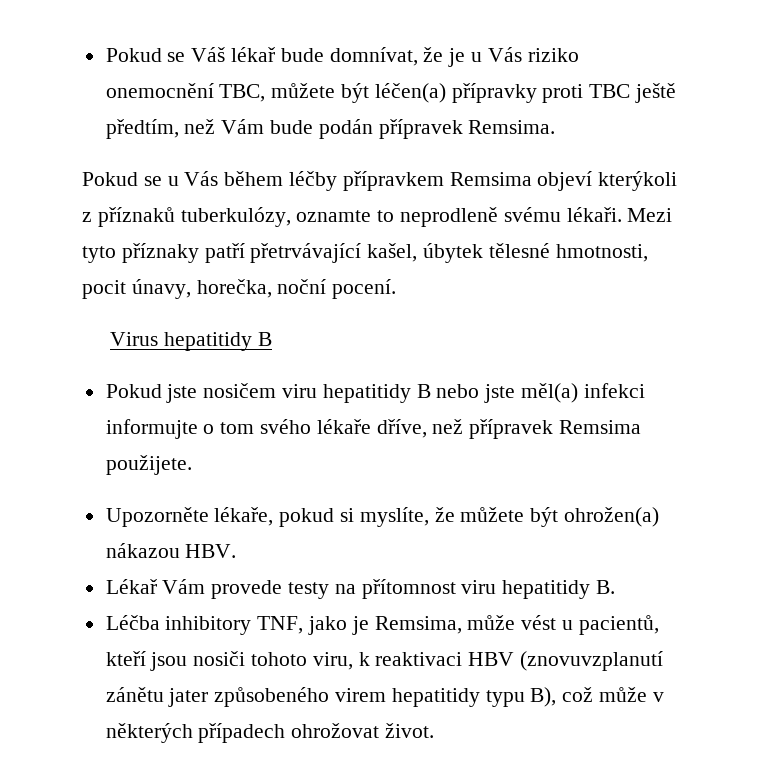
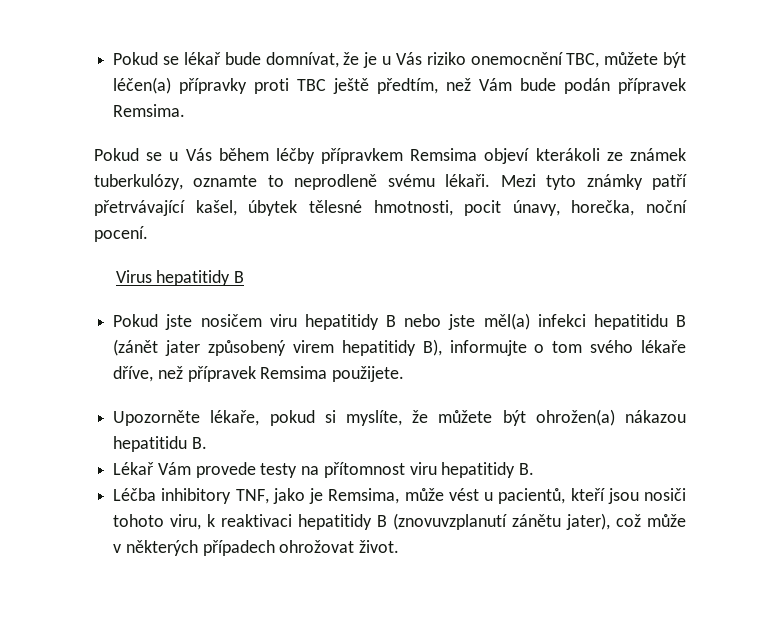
- Pokud se Váš lékař bude domnívat, že je u Vás riziko onemocnění TBC, můžete být léčen(a) přípravky proti TBC ještě předtím, než Vám bude podán přípravek Remsima.
+ Pokud se lékař bude domnívat, že je u Vás riziko onemocnění TBC, můžete být léčen(a) přípravky proti TBC ještě předtím, než Vám bude podán přípravek Remsima.
- Pokud se u Vás během léčby přípravkem Remsima objeví kterýkoli z příznaků tuberkulózy, oznamte to neprodleně svému lékaři.
+ Pokud se u Vás během léčby přípravkem Remsima objeví kterákoli ze známek tuberkulózy, oznamte to neprodleně svému lékaři.
- Mezi tyto příznaky patří přetrvávající kašel, úbytek tělesné hmotnosti, pocit únavy, horečka, noční pocení.
+ Mezi tyto známky patří přetrvávající kašel, úbytek tělesné hmotnosti, pocit únavy, horečka, noční pocení.
- Pokud jste nosičem viru hepatitidy B nebo jste měl(a) infekci informujte o tom svého lékaře dříve, než přípravek Remsima použijete.
+ Pokud jste nosičem viru hepatitidy B nebo jste měl(a) infekci hepatitidu B (zánět jater způsobený virem hepatitidy B), informujte o tom svého lékaře dříve, než přípravek Remsima použijete.
- Upozorněte lékaře, pokud si myslíte, že můžete být ohrožen(a) nákazou HBV.
+ Upozorněte lékaře, pokud si myslíte, že můžete být ohrožen(a) nákazou hepatitidu B.
- Léčba inhibitory TNF, jako je Remsima, může vést u pacientů, kteří jsou nosiči tohoto viru, k reaktivaci HBV (znovuvzplanutí zánětu jater způsobeného virem hepatitidy typu B), což může v některých případech ohrožovat život.
+ Léčba inhibitory TNF, jako je Remsima, může vést u pacientů, kteří jsou nosiči tohoto viru, k reaktivaci hepatitidy B (znovuvzplanutí zánětu jater), což může v některých případech ohrožovat život.

